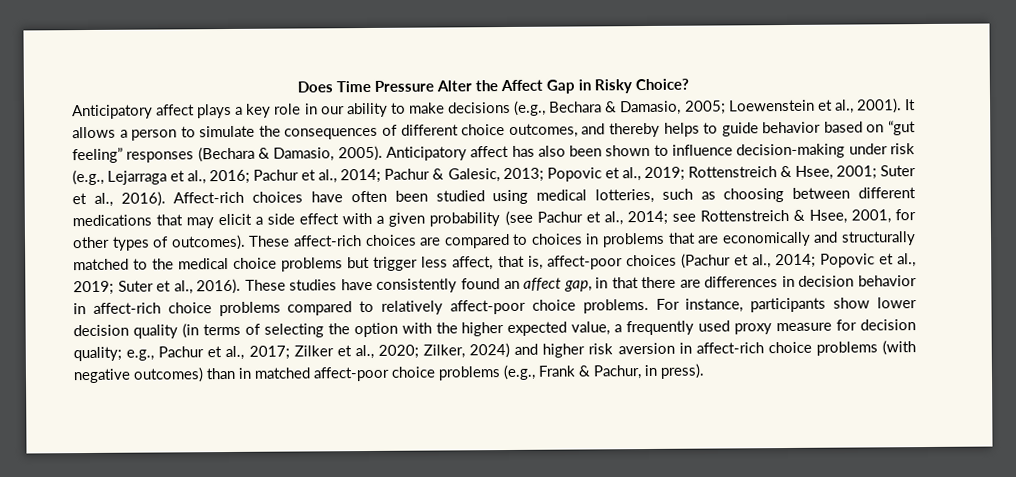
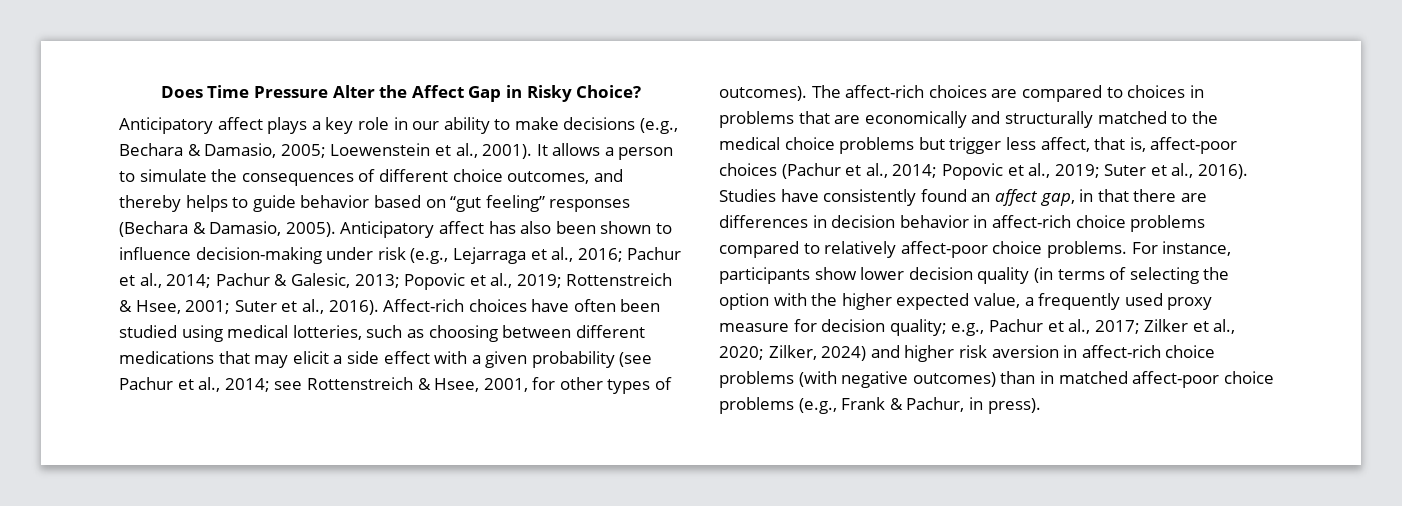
- These affect-rich choices are compared to choices in problems that are economically and structurally matched to the medical choice problems but trigger less affect, that is, affect-poor choices (Pachur et al., 2014; Popovic et al., 2019; Suter et al., 2016).
+ The affect-rich choices are compared to choices in problems that are economically and structurally matched to the medical choice problems but trigger less affect, that is, affect-poor choices (Pachur et al., 2014; Popovic et al., 2019; Suter et al., 2016).
- These studies have consistently found an affect gap, in that there are differences in decision behavior in affect-rich choice problems compared to relatively affect-poor choice problems.
+ Studies have consistently found an affect gap, in that there are differences in decision behavior in affect-rich choice problems compared to relatively affect-poor choice problems.

